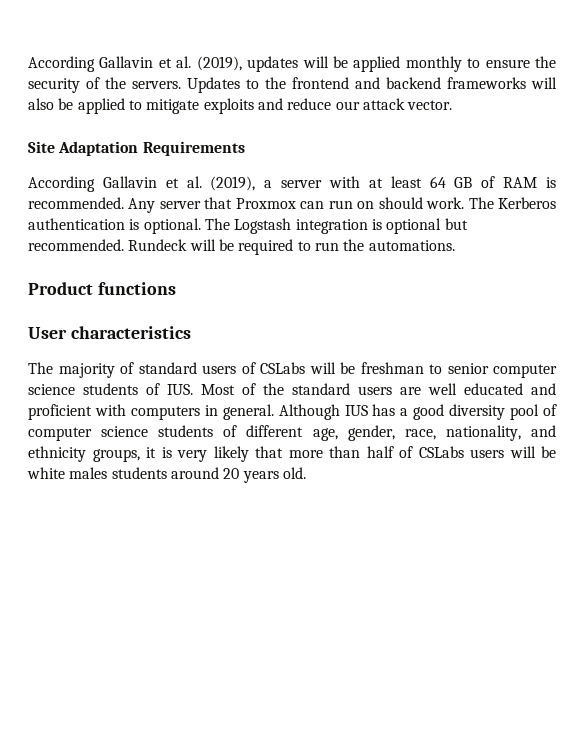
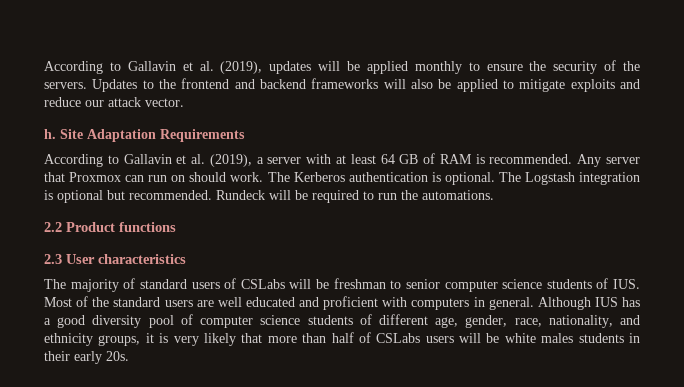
- According Gallavin et al. (2019), updates will be applied monthly to ensure the security of the servers.
+ According to Gallavin et al. (2019), updates will be applied monthly to ensure the security of the servers.
+ h.
- According Gallavin et al. (2019), a server with at least 64 GB of RAM is recommended.
+ According to Gallavin et al. (2019), a server with at least 64 GB of RAM is recommended.
- Product functions
+ 2.2 Product functions
- User characteristics
+ 2.3 User characteristics
- Although IUS has a good diversity pool of computer science students of different age, gender, race, nationality, and ethnicity groups, it is very likely that more than half of CSLabs users will be white males students around 20 years old.
+ Although IUS has a good diversity pool of computer science students of different age, gender, race, nationality, and ethnicity groups, it is very likely that more than half of CSLabs users will be white males students in their early 20s.

